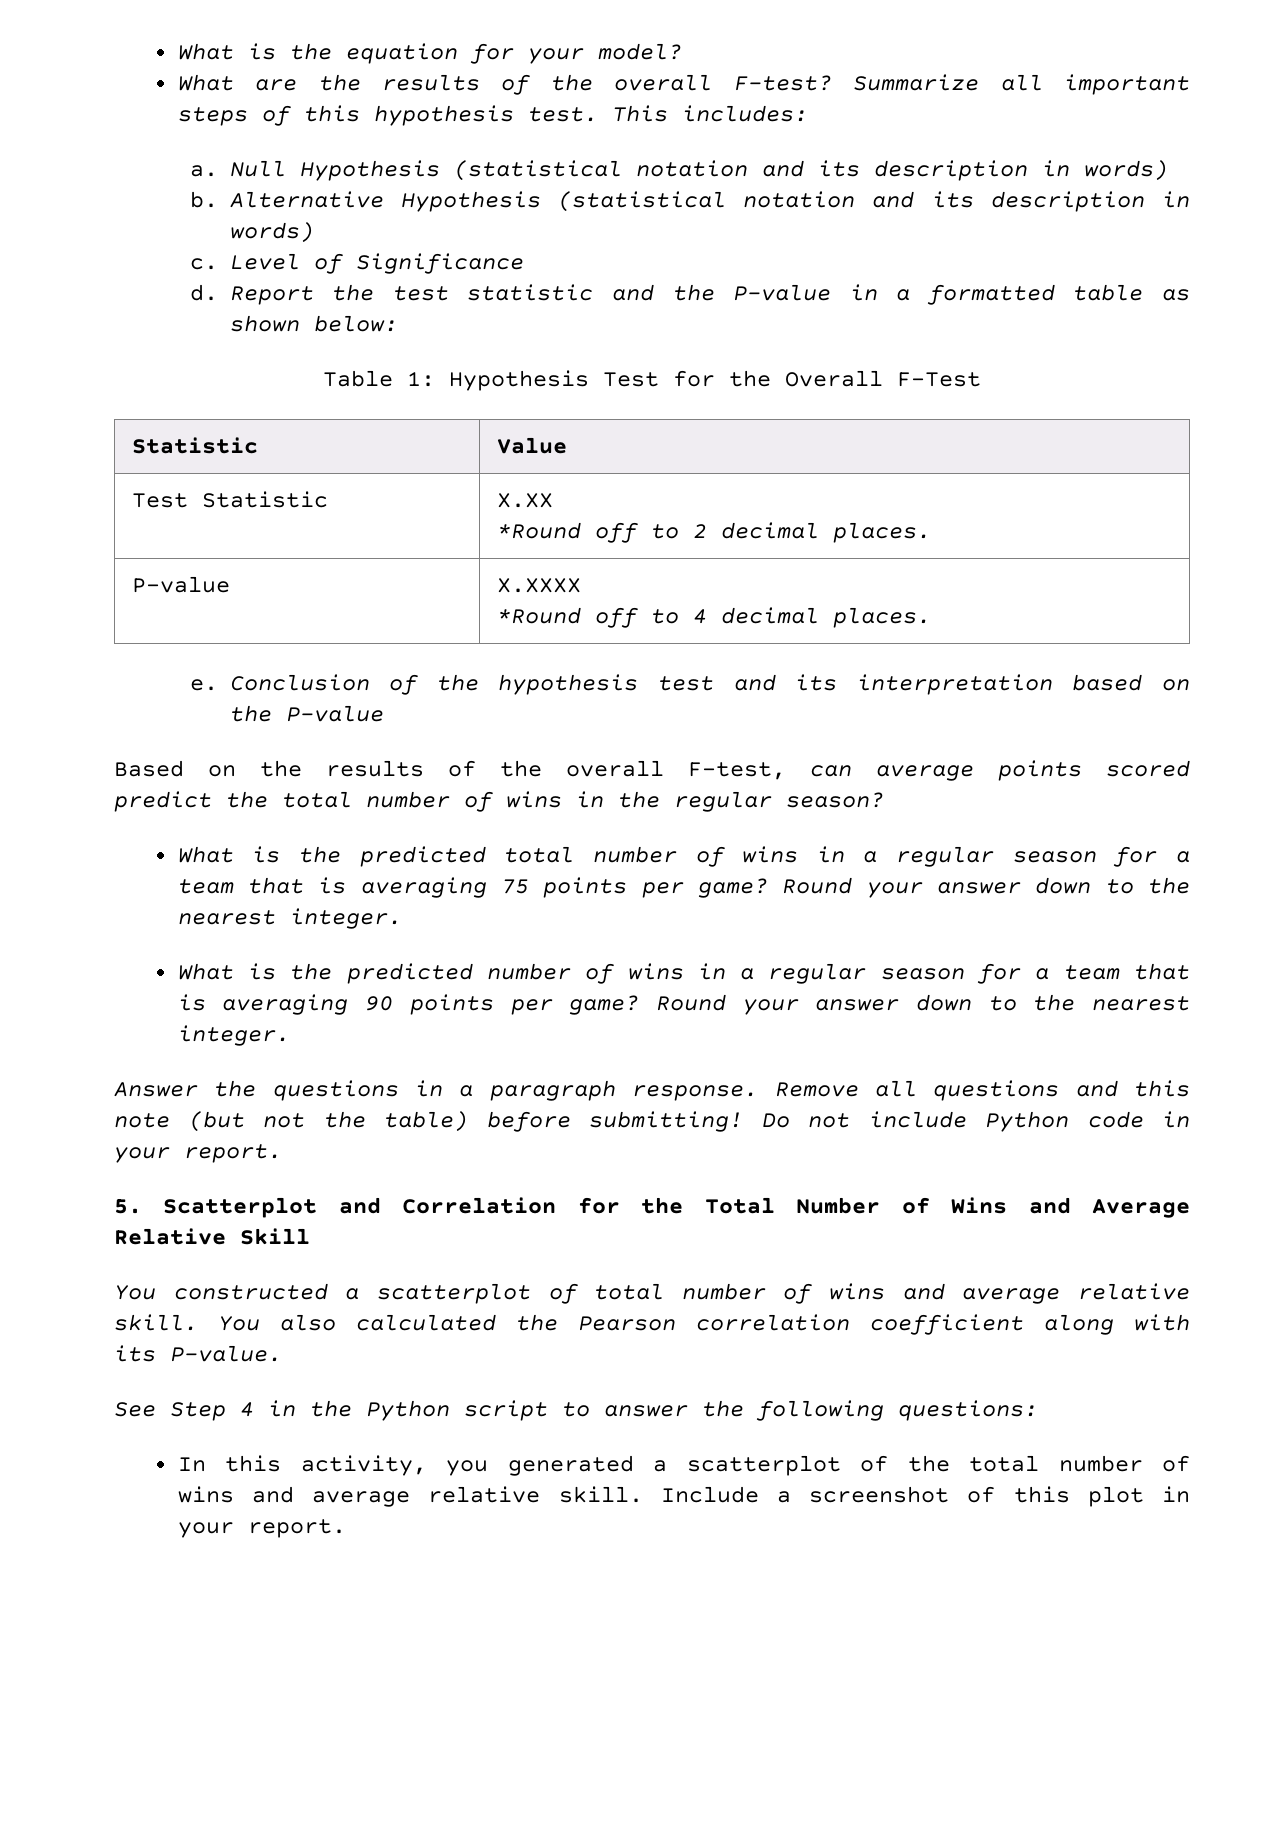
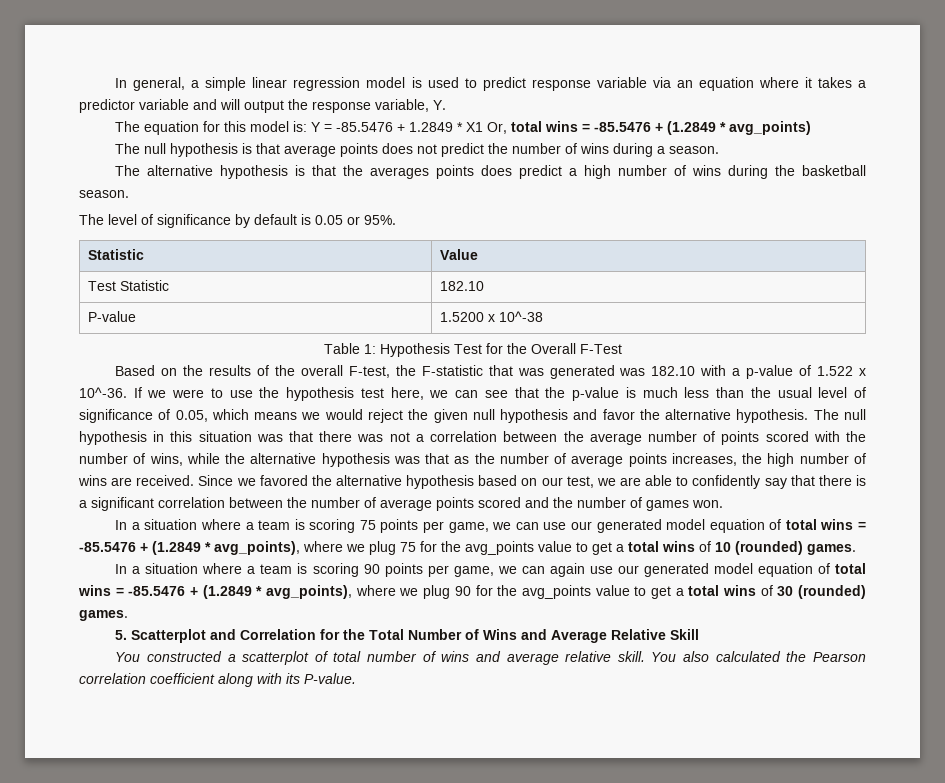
- What is the equation for your model?
- What are the results of the overall F-test? Summarize all important steps of this hypothesis test. This includes:
- a. Null Hypothesis (statistical notation and its description in words)
- b. Alternative Hypothesis (statistical notation and its description in words)
- c. Level of Significance
- d. Report the test statistic and the P-value in a formatted table as shown below:
+ In general, a simple linear regression model is used to predict response variable via an equation where it takes a predictor variable and will output the response variable, Y.
+ The equation for this model is: Y = -85.5476 + 1.2849 * X1 Or, total wins = -85.5476 + (1.2849 * avg_points)
+ The null hypothesis is that average points does not predict the number of wins during a season.
+ The alternative hypothesis is that the averages points does predict a high number of wins during the basketball season.
+ The level of significance by default is 0.05 or 95%.
+ Statistic | Value
+ Test Statistic | 182.10
+ P-value | 1.5200 x 10^-38
- Statistic | Value
- Test Statistic | X.XX
- *Round off to 2 decimal places.
- P-value | X.XXXX
- *Round off to 4 decimal places.
- e. Conclusion of the hypothesis test and its interpretation based on the P-value
- Based on the results of the overall F-test, can average points scored predict the total number of wins in the regular season?
- What is the predicted total number of wins in a regular season for a team that is averaging 75 points per game? Round your answer down to the nearest integer.
- What is the predicted number of wins in a regular season for a team that is averaging 90 points per game? Round your answer down to the nearest integer.
- Answer the questions in a paragraph response. Remove all questions and this note (but not the table) before submitting! Do not include Python code in your report.
+ Based on the results of the overall F-test, the F-statistic that was generated was 182.10 with a p-value of 1.522 x 10^-36. If we were to use the hypothesis test here, we can see that the p-value is much less than the usual level of significance of 0.05, which means we would reject the given null hypothesis and favor the alternative hypothesis. The null hypothesis in this situation was that there was not a correlation between the average number of points scored with the number of wins, while the alternative hypothesis was that as the number of average points increases, the high number of wins are received. Since we favored the alternative hypothesis based on our test, we are able to confidently say that there is a significant correlation between the number of average points scored and the number of games won.
+ In a situation where a team is scoring 75 points per game, we can use our generated model equation of total wins = -85.5476 + (1.2849 * avg_points), where we plug 75 for the avg_points value to get a total wins of 10 (rounded) games.
+ In a situation where a team is scoring 90 points per game, we can again use our generated model equation of total wins = -85.5476 + (1.2849 * avg_points), where we plug 90 for the avg_points value to get a total wins of 30 (rounded) games.
- See Step 4 in the Python script to answer the following questions:
- In this activity, you generated a scatterplot of the total number of wins and average relative skill. Include a screenshot of this plot in your report.

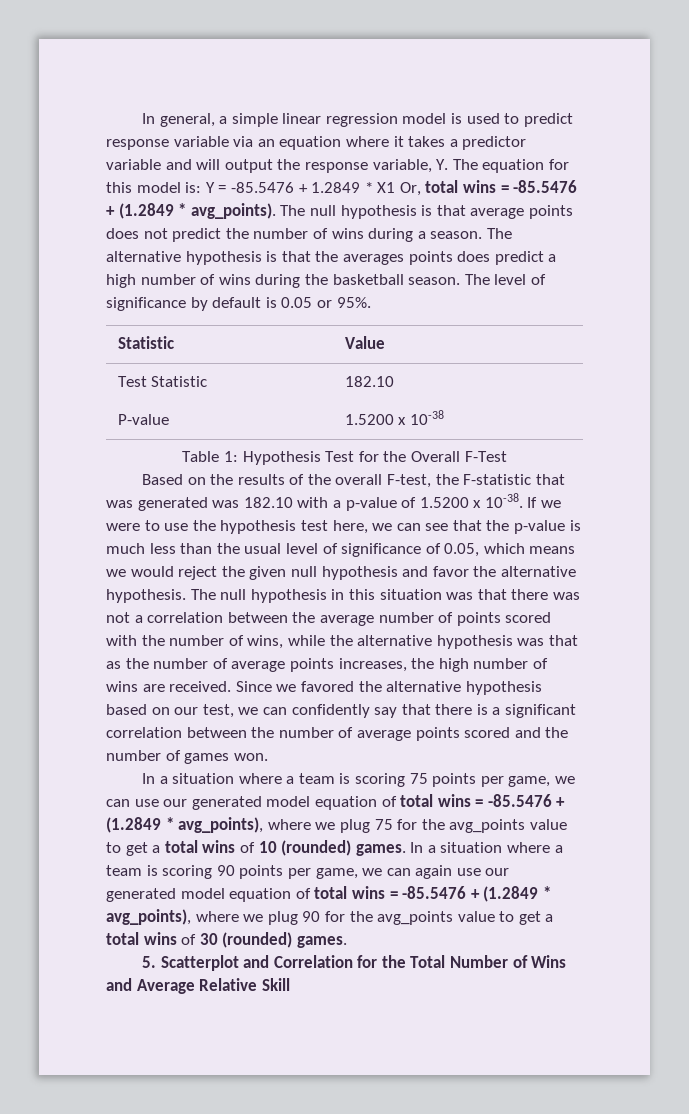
- In general, a simple linear regression model is used to predict response variable via an equation where it takes a predictor variable and will output the response variable, Y.
- The equation for this model is:
+ In general, a simple linear regression model is used to predict response variable via an equation where it takes a predictor variable and will output the response variable, Y. The equation for this model is:
- Y = -85.5476 + 1.2849 * X1 Or, total wins = -85.5476 + (1.2849 * avg_points)
- The null hypothesis is that average points does not predict the number of wins during a season.
- The alternative hypothesis is that the averages points does predict a high number of wins during the basketball season.
- The level of significance by default is 0.05 or 95%.
+ Y = -85.5476 + 1.2849 * X1 Or, total wins = -85.5476 + (1.2849 * avg_points). The null hypothesis is that average points does not predict the number of wins during a season. The alternative hypothesis is that the averages points does predict a high number of wins during the basketball season. The level of significance by default is 0.05 or 95%.
- P-value | 1.5200 x 10^-38
+ P-value | 1.5200 x 10-38
- Based on the results of the overall F-test, the F-statistic that was generated was 182.10 with a p-value of 1.522 x 10^-36.
+ Based on the results of the overall F-test, the F-statistic that was generated was 182.10 with a p-value of 1.5200 x 10-38.
- Since we favored the alternative hypothesis based on our test, we are able to confidently say that there is a significant correlation between the number of average points scored and the number of games won.
+ Since we favored the alternative hypothesis based on our test, we can confidently say that there is a significant correlation between the number of average points scored and the number of games won.
- In a situation where a team is scoring 75 points per game, we can use our generated model equation of total wins = -85.5476 + (1.2849 * avg_points), where we plug 75 for the avg_points value to get a total wins of 10 (rounded) games.
- In a situation where a team is scoring 90 points per game, we can again use our generated model equation of total wins = -85.5476 + (1.2849 * avg_points), where we plug 90 for the avg_points value to get a total wins of 30 (rounded) games.
+ In a situation where a team is scoring 75 points per game, we can use our generated model equation of total wins = -85.5476 + (1.2849 * avg_points), where we plug 75 for the avg_points value to get a total wins of 10 (rounded) games. In a situation where a team is scoring 90 points per game, we can again use our generated model equation of total wins = -85.5476 + (1.2849 * avg_points), where we plug 90 for the avg_points value to get a total wins of 30 (rounded) games.
- You constructed a scatterplot of total number of wins and average relative skill. You also calculated the Pearson correlation coefficient along with its P-value.

